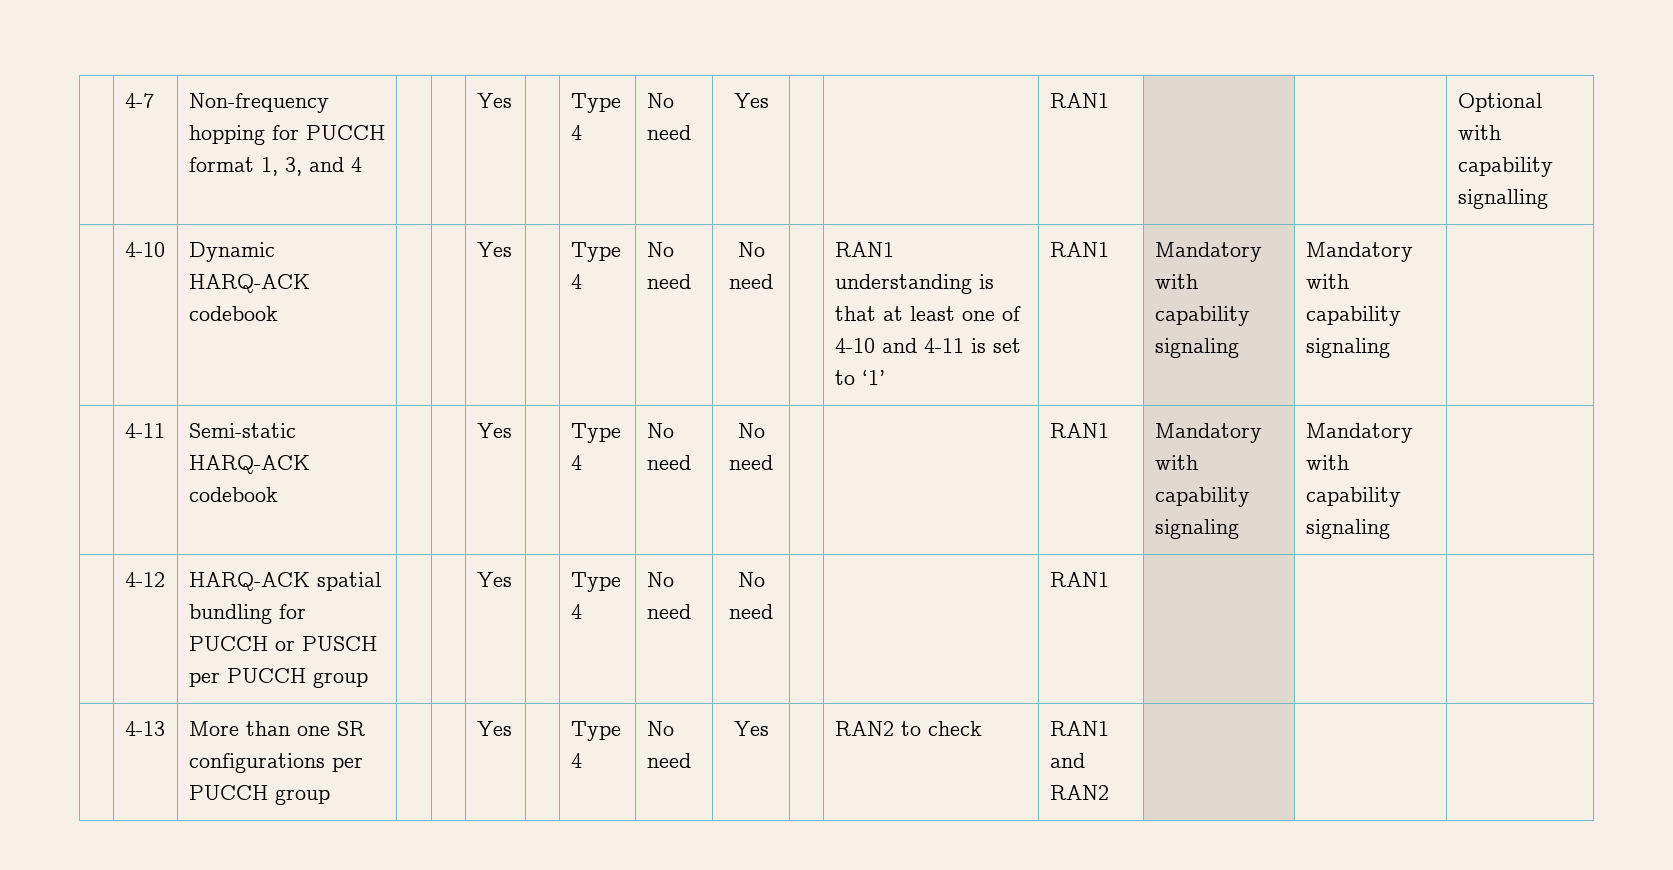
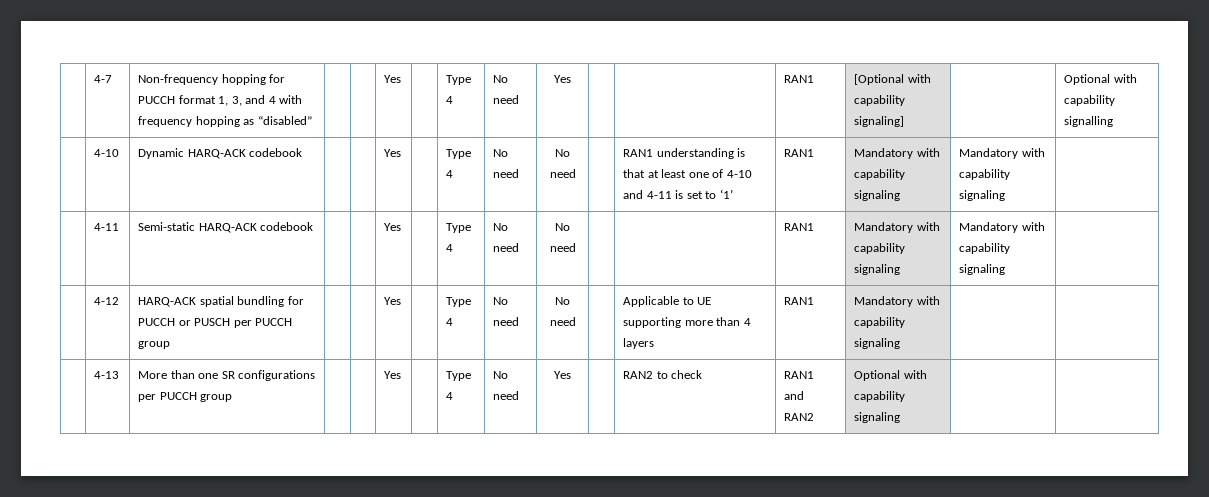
- | 4-7 | Non-frequency hopping for PUCCH format 1, 3, and 4 | | | Yes | | Type 4 | No need | Yes | | | RAN1 | | | Optional with capability signalling
+ | 4-7 | Non-frequency hopping for PUCCH format 1, 3, and 4 with frequency hopping as “disabled” | | | Yes | | Type 4 | No need | Yes | | | RAN1 | [Optional with capability signaling] | | Optional with capability signalling
- | 4-12 | HARQ-ACK spatial bundling for PUCCH or PUSCH per PUCCH group | | | Yes | | Type 4 | No need | No need | | | RAN1 | | |
+ | 4-12 | HARQ-ACK spatial bundling for PUCCH or PUSCH per PUCCH group | | | Yes | | Type 4 | No need | No need | | Applicable to UE supporting more than 4 layers | RAN1 | Mandatory with capability signaling | |
- | 4-13 | More than one SR configurations per PUCCH group | | | Yes | | Type 4 | No need | Yes | | RAN2 to check | RAN1 and RAN2 | | |
+ | 4-13 | More than one SR configurations per PUCCH group | | | Yes | | Type 4 | No need | Yes | | RAN2 to check | RAN1 and RAN2 | Optional with capability signaling | |

